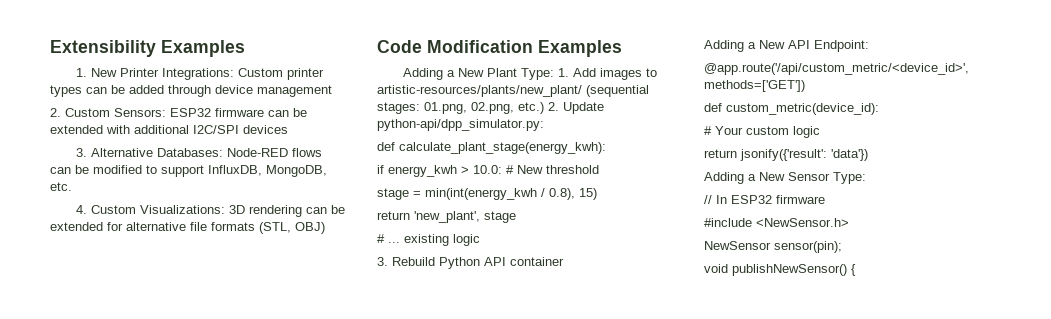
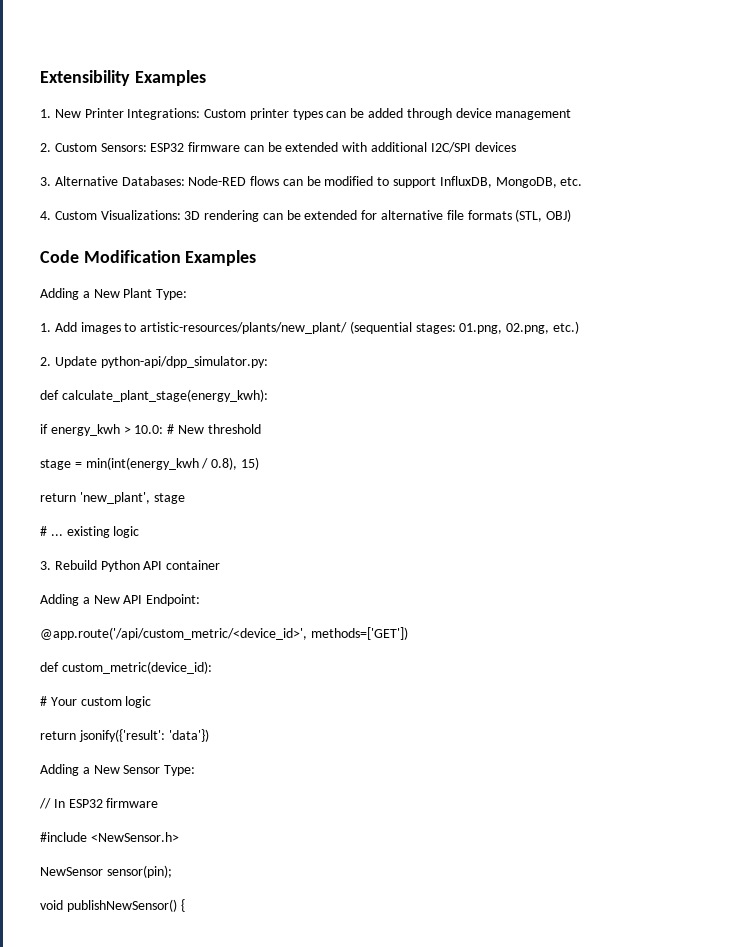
- Adding a New Plant Type: 1. Add images to artistic-resources/plants/new_plant/ (sequential stages: 01.png, 02.png, etc.) 2. Update python-api/dpp_simulator.py:
+ Adding a New Plant Type:
+ 1. Add images to artistic-resources/plants/new_plant/ (sequential stages: 01.png, 02.png, etc.)
+ 2. Update python-api/dpp_simulator.py:

